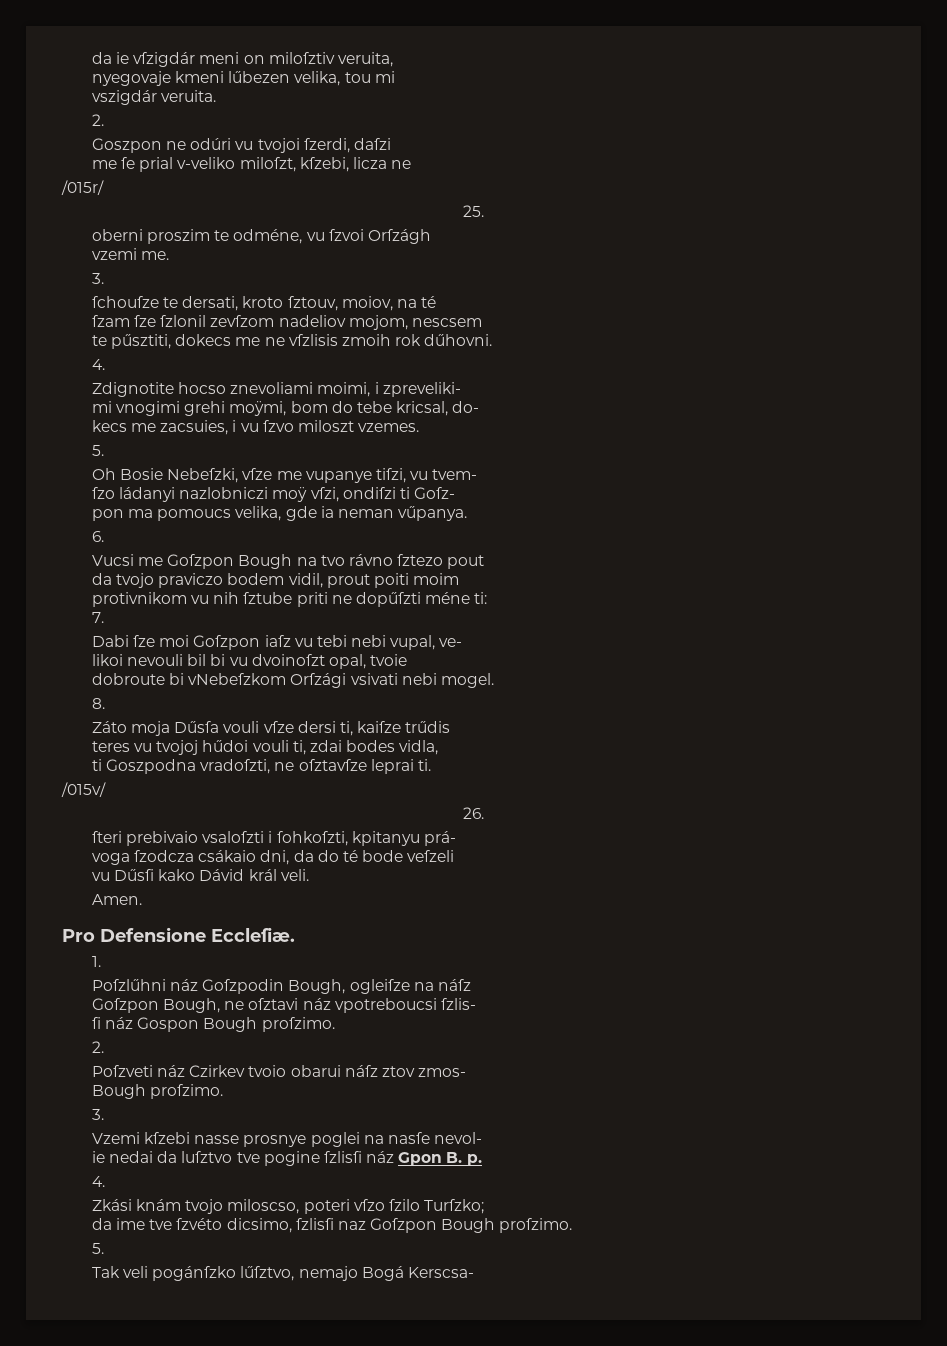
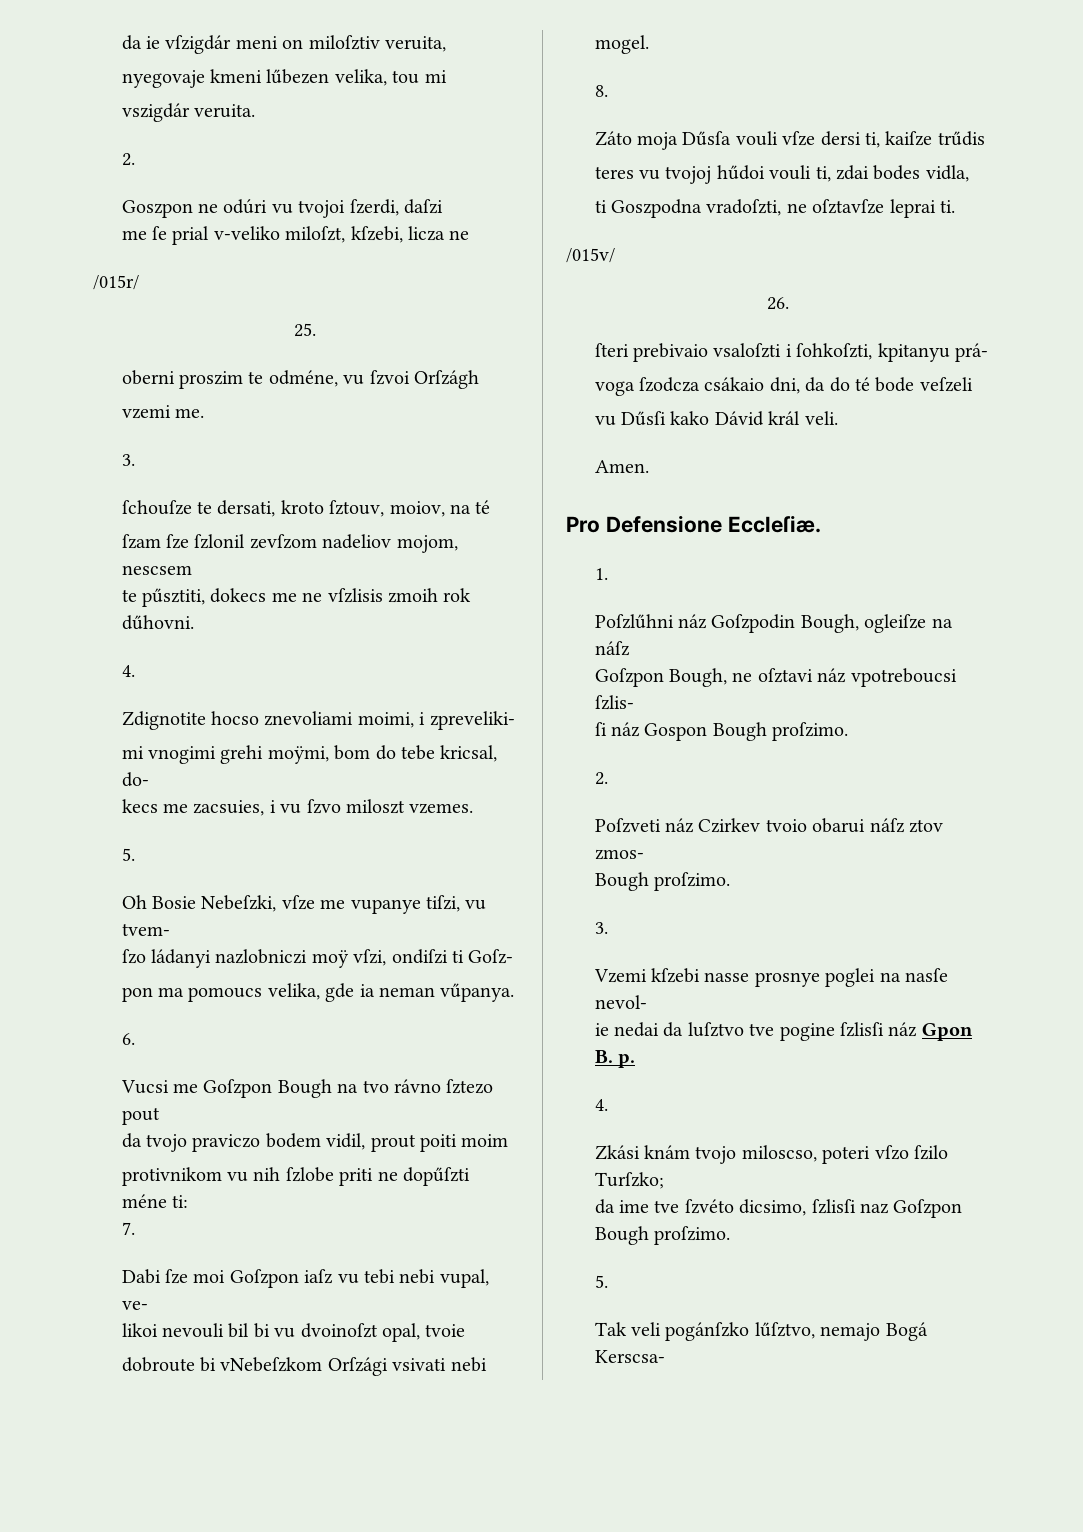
- protivnikom vu nih ſztube priti ne dopűſzti méne ti:
+ protivnikom vu nih ſzlobe priti ne dopűſzti méne ti:

